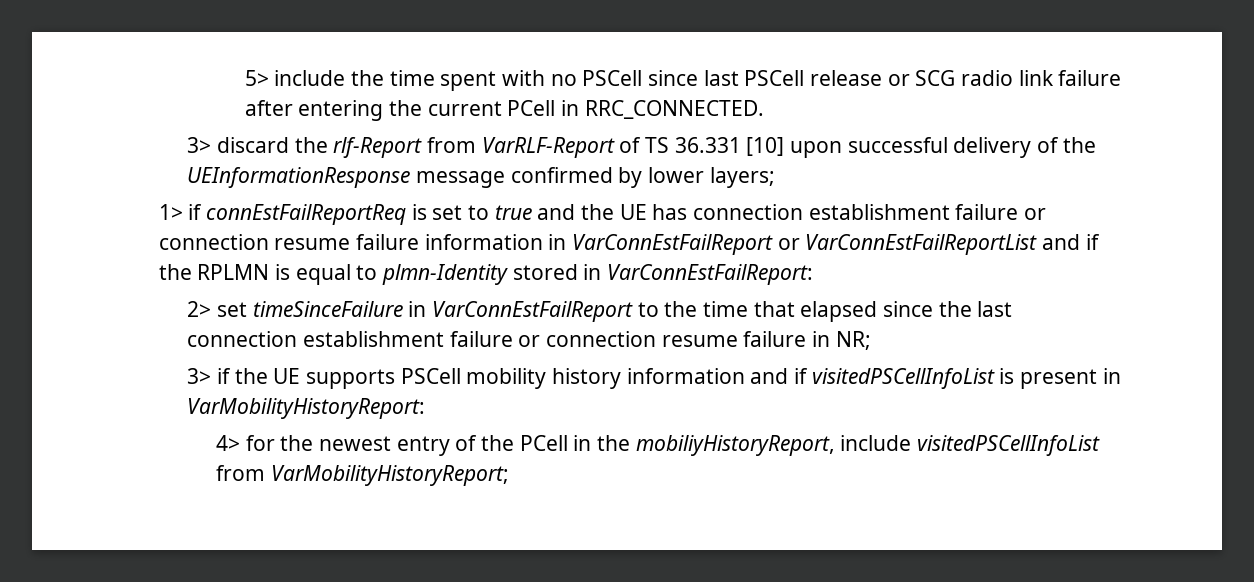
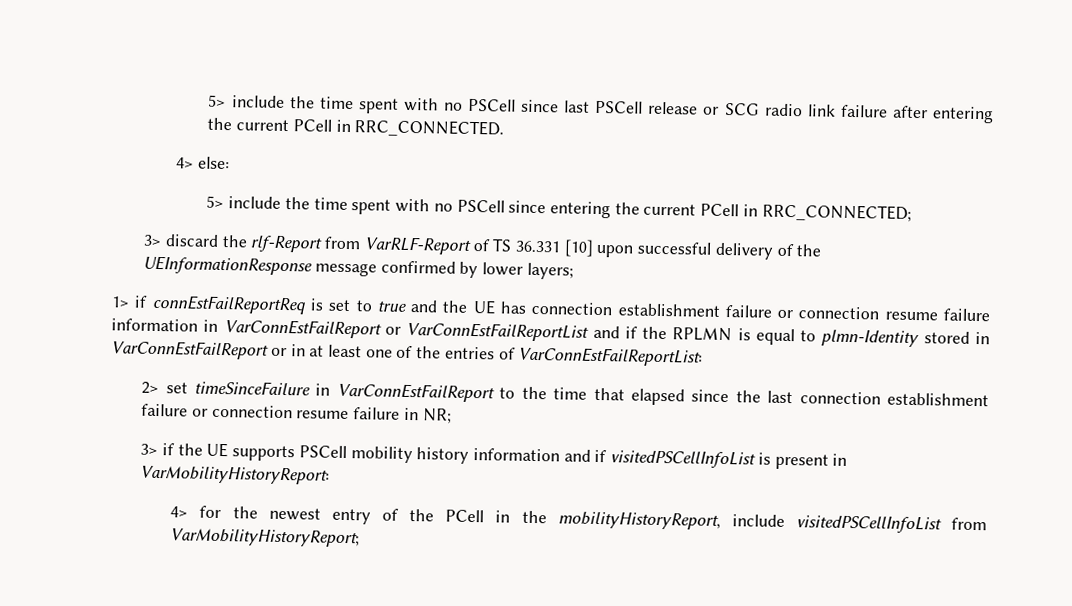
+ 4> else:
+ 5> include the time spent with no PSCell since entering the current PCell in RRC_CONNECTED;
- 1> if connEstFailReportReq is set to true and the UE has connection establishment failure or connection resume failure information in VarConnEstFailReport or VarConnEstFailReportList and if the RPLMN is equal to plmn-Identity stored in VarConnEstFailReport:
+ 1> if connEstFailReportReq is set to true and the UE has connection establishment failure or connection resume failure information in VarConnEstFailReport or VarConnEstFailReportList and if the RPLMN is equal to plmn-Identity stored in VarConnEstFailReport or in at least one of the entries of VarConnEstFailReportList:
- 4> for the newest entry of the PCell in the mobiliyHistoryReport, include visitedPSCellInfoList from VarMobilityHistoryReport;
+ 4> for the newest entry of the PCell in the mobilityHistoryReport, include visitedPSCellInfoList from VarMobilityHistoryReport;

